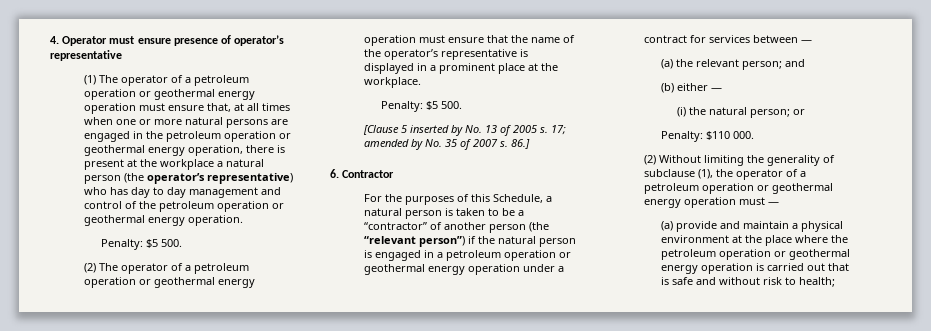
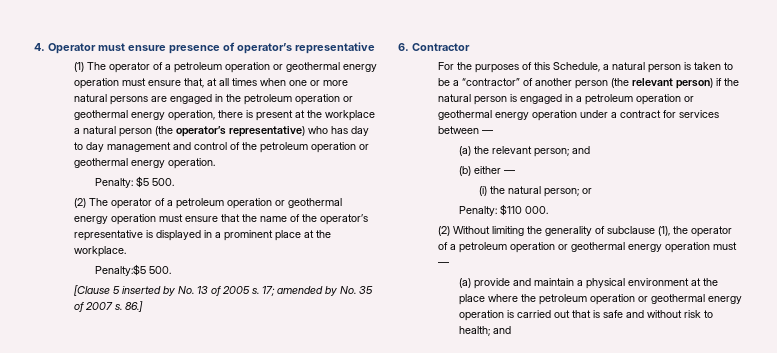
  (2) The operator of a petroleum operation or geothermal energy operation must ensure that the name of the operator’s representative is displayed in a prominent place at the workplace.
- Penalty: $5 500.
+ Penalty:$5 500.
- For the purposes of this Schedule, a natural person is taken to be a “contractor” of another person (the “relevant person”) if the natural person is engaged in a petroleum operation or geothermal energy operation under a contract for services between —
+ For the purposes of this Schedule, a natural person is taken to be a “contractor” of another person (the relevant person) if the natural person is engaged in a petroleum operation or geothermal energy operation under a contract for services between —
- (a) provide and maintain a physical environment at the place where the petroleum operation or geothermal energy operation is carried out that is safe and without risk to health;
+ (a) provide and maintain a physical environment at the place where the petroleum operation or geothermal energy operation is carried out that is safe and without risk to health; and

